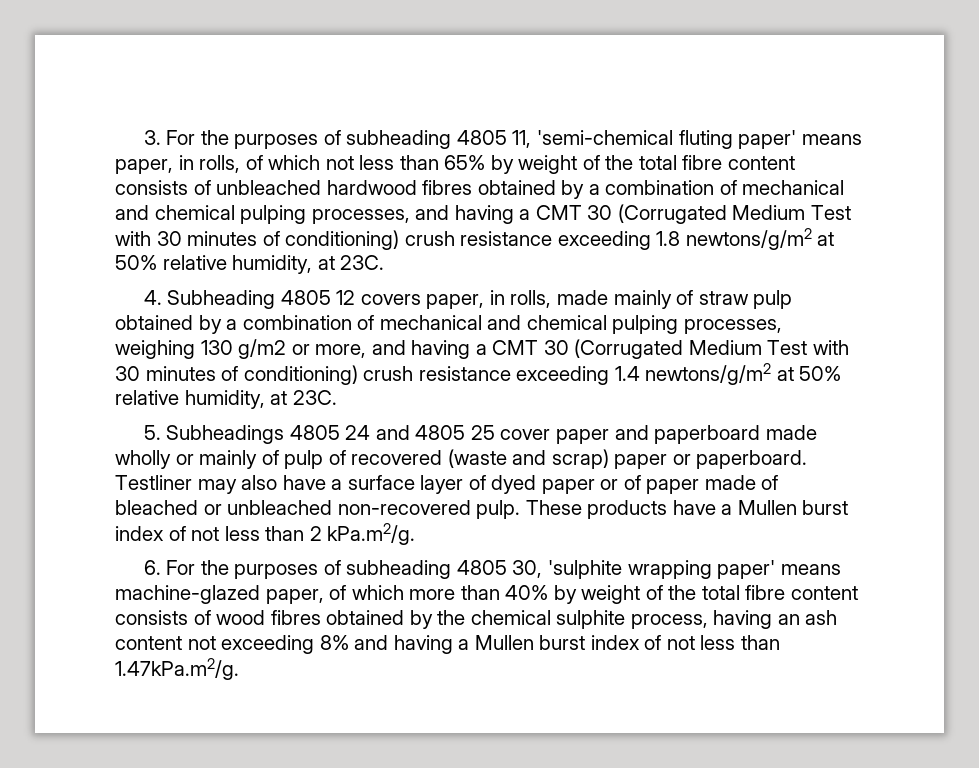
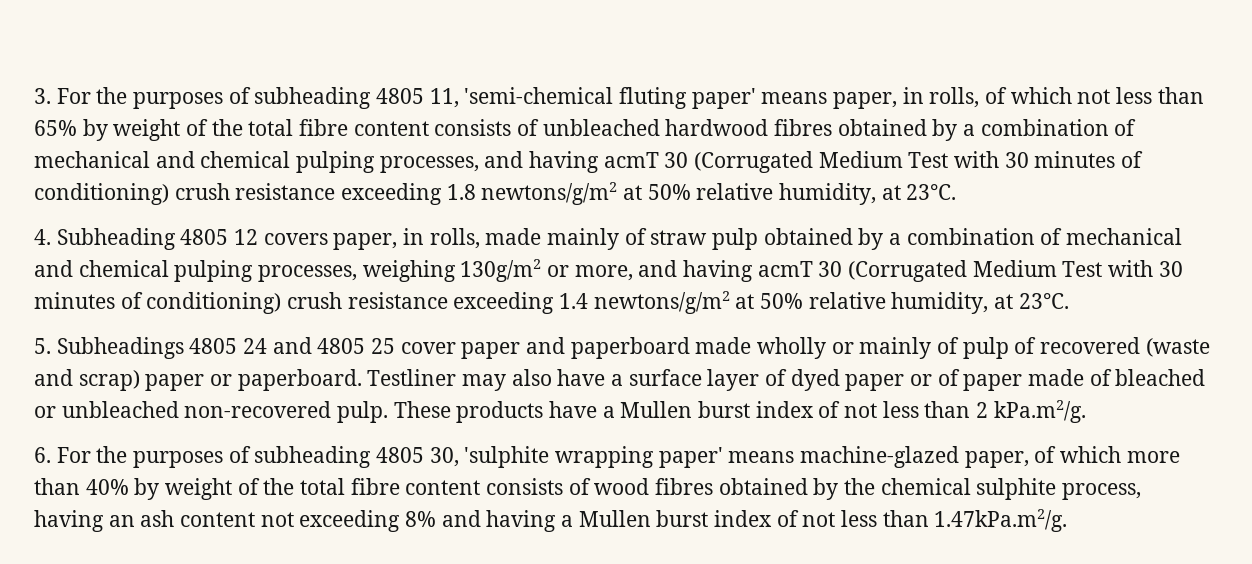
- 3. For the purposes of subheading 4805 11, 'semi-chemical fluting paper' means paper, in rolls, of which not less than 65% by weight of the total fibre content consists of unbleached hardwood fibres obtained by a combination of mechanical and chemical pulping processes, and having a CMT 30 (Corrugated Medium Test with 30 minutes of conditioning) crush resistance exceeding 1.8 newtons/g/m2 at 50% relative humidity, at 23C.
+ 3. For the purposes of subheading 4805 11, 'semi-chemical fluting paper' means paper, in rolls, of which not less than 65% by weight of the total fibre content consists of unbleached hardwood fibres obtained by a combination of mechanical and chemical pulping processes, and having acmT 30 (Corrugated Medium Test with 30 minutes of conditioning) crush resistance exceeding 1.8 newtons/g/m2 at 50% relative humidity, at 23°C.
- 4. Subheading 4805 12 covers paper, in rolls, made mainly of straw pulp obtained by a combination of mechanical and chemical pulping processes, weighing 130 g/m2 or more, and having a CMT 30 (Corrugated Medium Test with 30 minutes of conditioning) crush resistance exceeding 1.4 newtons/g/m2 at 50% relative humidity, at 23C.
+ 4. Subheading 4805 12 covers paper, in rolls, made mainly of straw pulp obtained by a combination of mechanical and chemical pulping processes, weighing 130g/m2 or more, and having acmT 30 (Corrugated Medium Test with 30 minutes of conditioning) crush resistance exceeding 1.4 newtons/g/m2 at 50% relative humidity, at 23°C.

